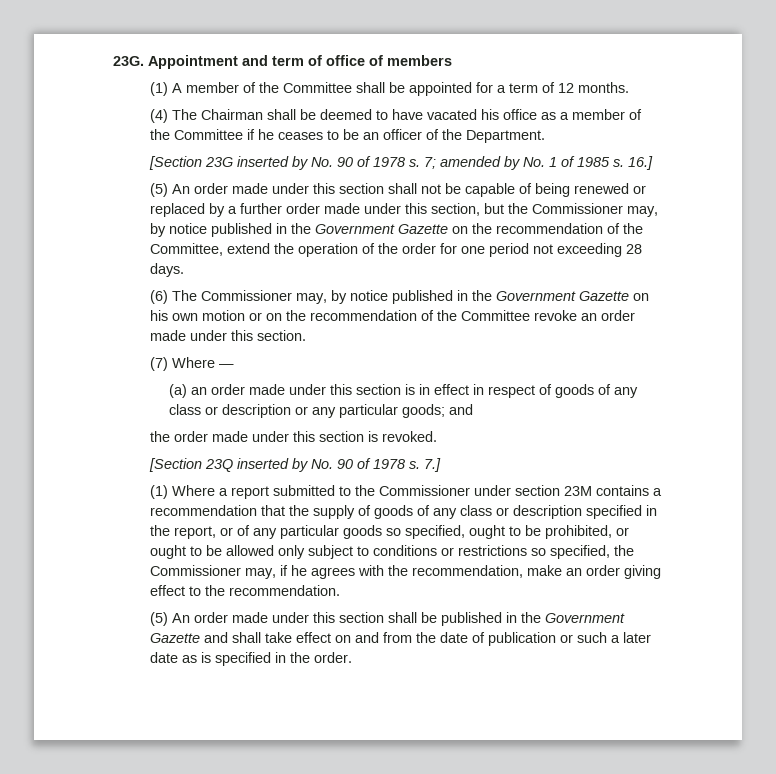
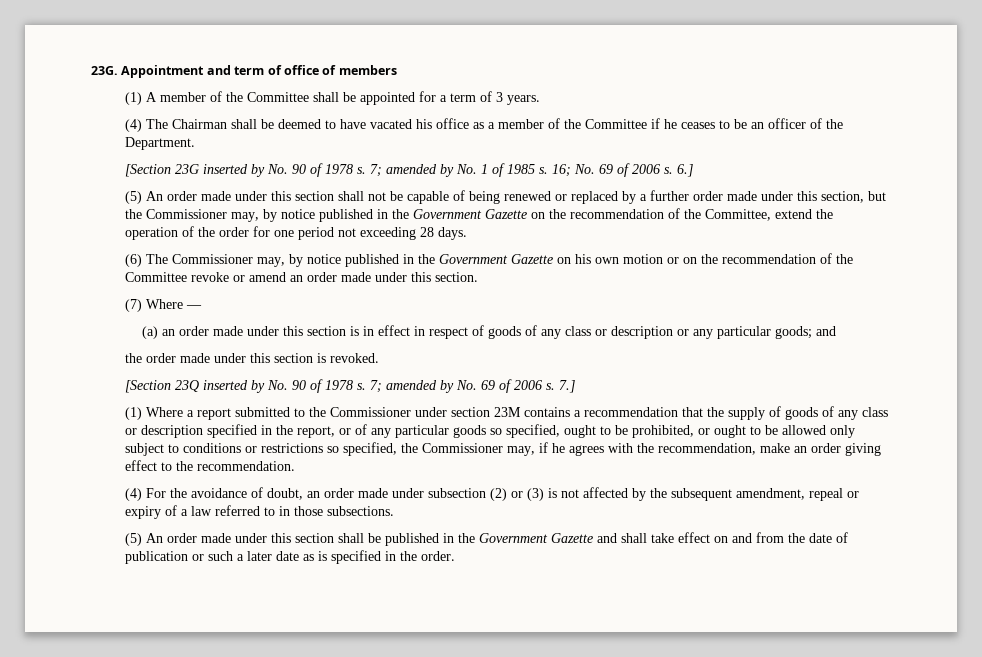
- (1) A member of the Committee shall be appointed for a term of 12 months.
+ (1) A member of the Committee shall be appointed for a term of 3 years.
- 16.]
+ 16; No. 69 of 2006 s. 6.]
- (6) The Commissioner may, by notice published in the Government Gazette on his own motion or on the recommendation of the Committee revoke an order made under this section.
+ (6) The Commissioner may, by notice published in the Government Gazette on his own motion or on the recommendation of the Committee revoke or amend an order made under this section.
+ 7; amended by No. 69 of 2006 s.
+ (4) For the avoidance of doubt, an order made under subsection (2) or (3) is not affected by the subsequent amendment, repeal or expiry of a law referred to in those subsections.

